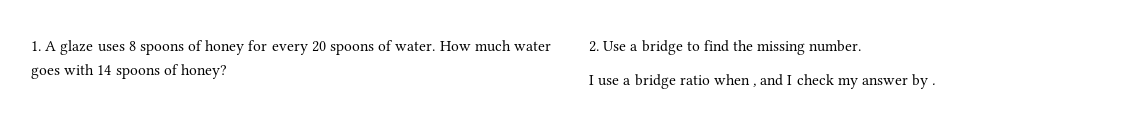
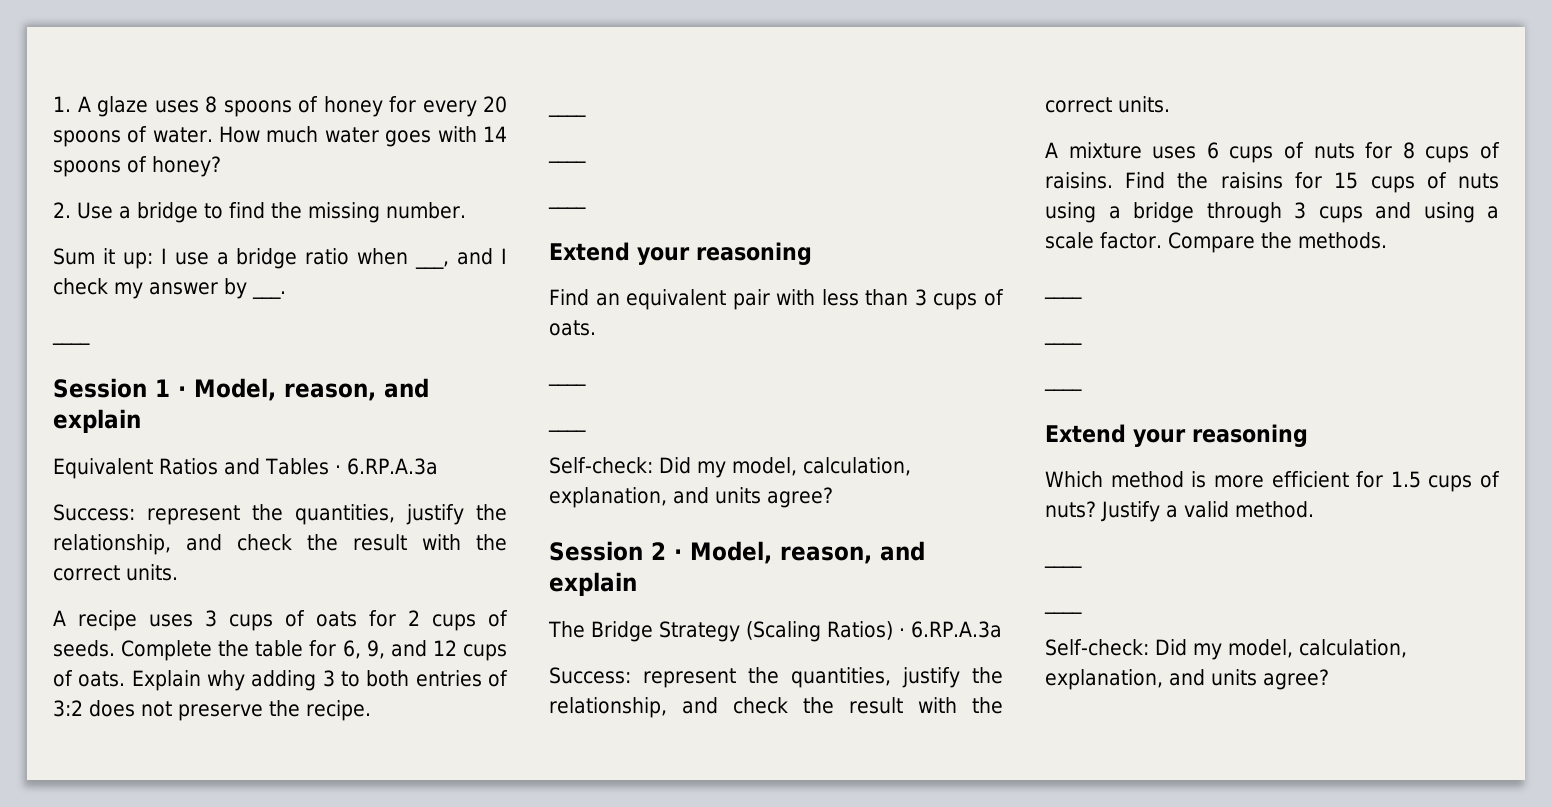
- I use a bridge ratio when , and I check my answer by .
+ Sum it up: I use a bridge ratio when ___, and I check my answer by ___.
+ ____
+ Session 1 · Model, reason, and explain
+ Equivalent Ratios and Tables · 6.RP.A.3a
+ Success: represent the quantities, justify the relationship, and check the result with the correct units.
+ A recipe uses 3 cups of oats for 2 cups of seeds. Complete the table for 6, 9, and 12 cups of oats. Explain why adding 3 to both entries of 3:2 does not preserve the recipe.
+ ____
+ ____
+ ____
+ Extend your reasoning
+ Find an equivalent pair with less than 3 cups of oats.
+ ____
+ ____
+ Self-check: Did my model, calculation, explanation, and units agree?
+ Session 2 · Model, reason, and explain
+ The Bridge Strategy (Scaling Ratios) · 6.RP.A.3a
+ Success: represent the quantities, justify the relationship, and check the result with the correct units.
+ A mixture uses 6 cups of nuts for 8 cups of raisins. Find the raisins for 15 cups of nuts using a bridge through 3 cups and using a scale factor. Compare the methods.
+ ____
+ ____
+ ____
+ Extend your reasoning
+ Which method is more efficient for 1.5 cups of nuts? Justify a valid method.
+ ____
+ ____
+ Self-check: Did my model, calculation, explanation, and units agree?

